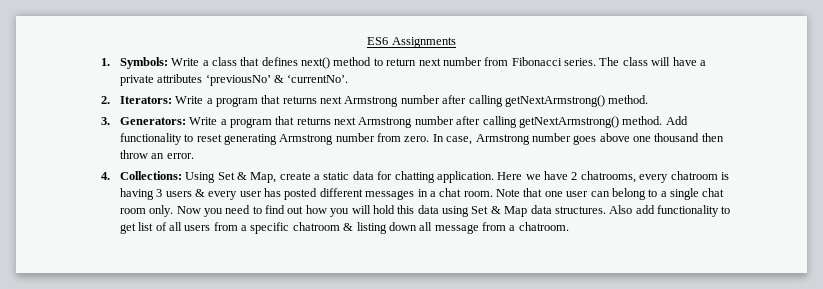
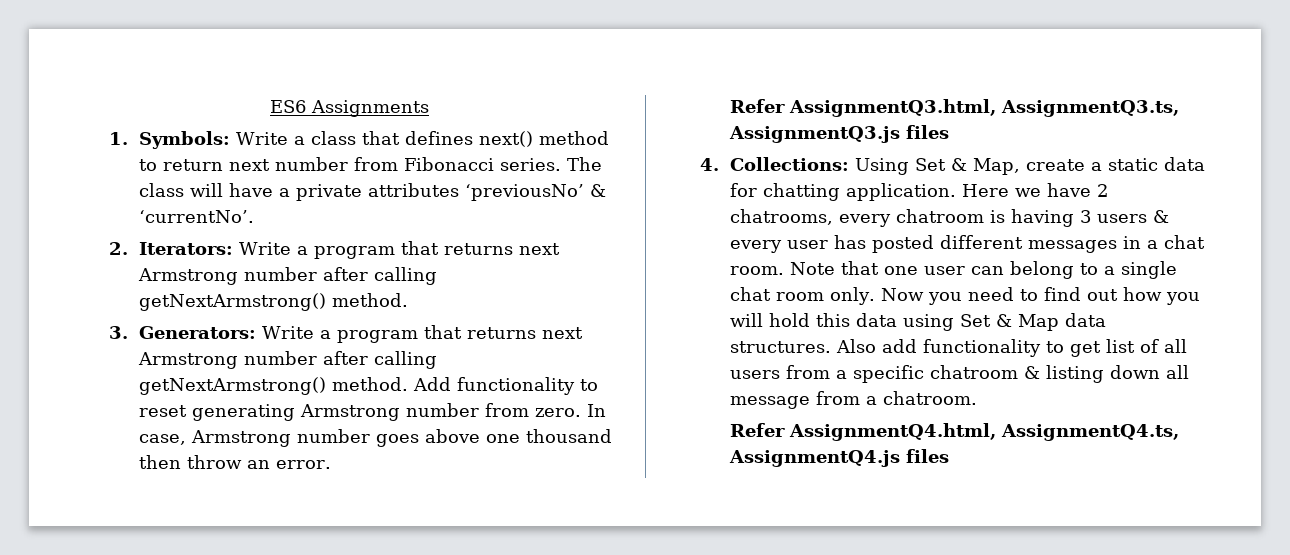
+ Refer AssignmentQ3.html, AssignmentQ3.ts, AssignmentQ3.js files
+ Refer AssignmentQ4.html, AssignmentQ4.ts, AssignmentQ4.js files

